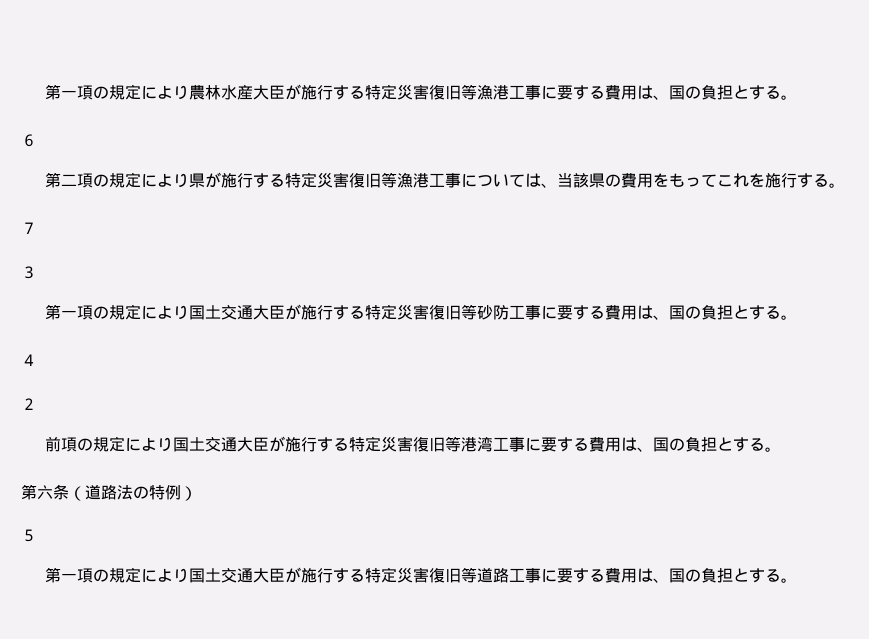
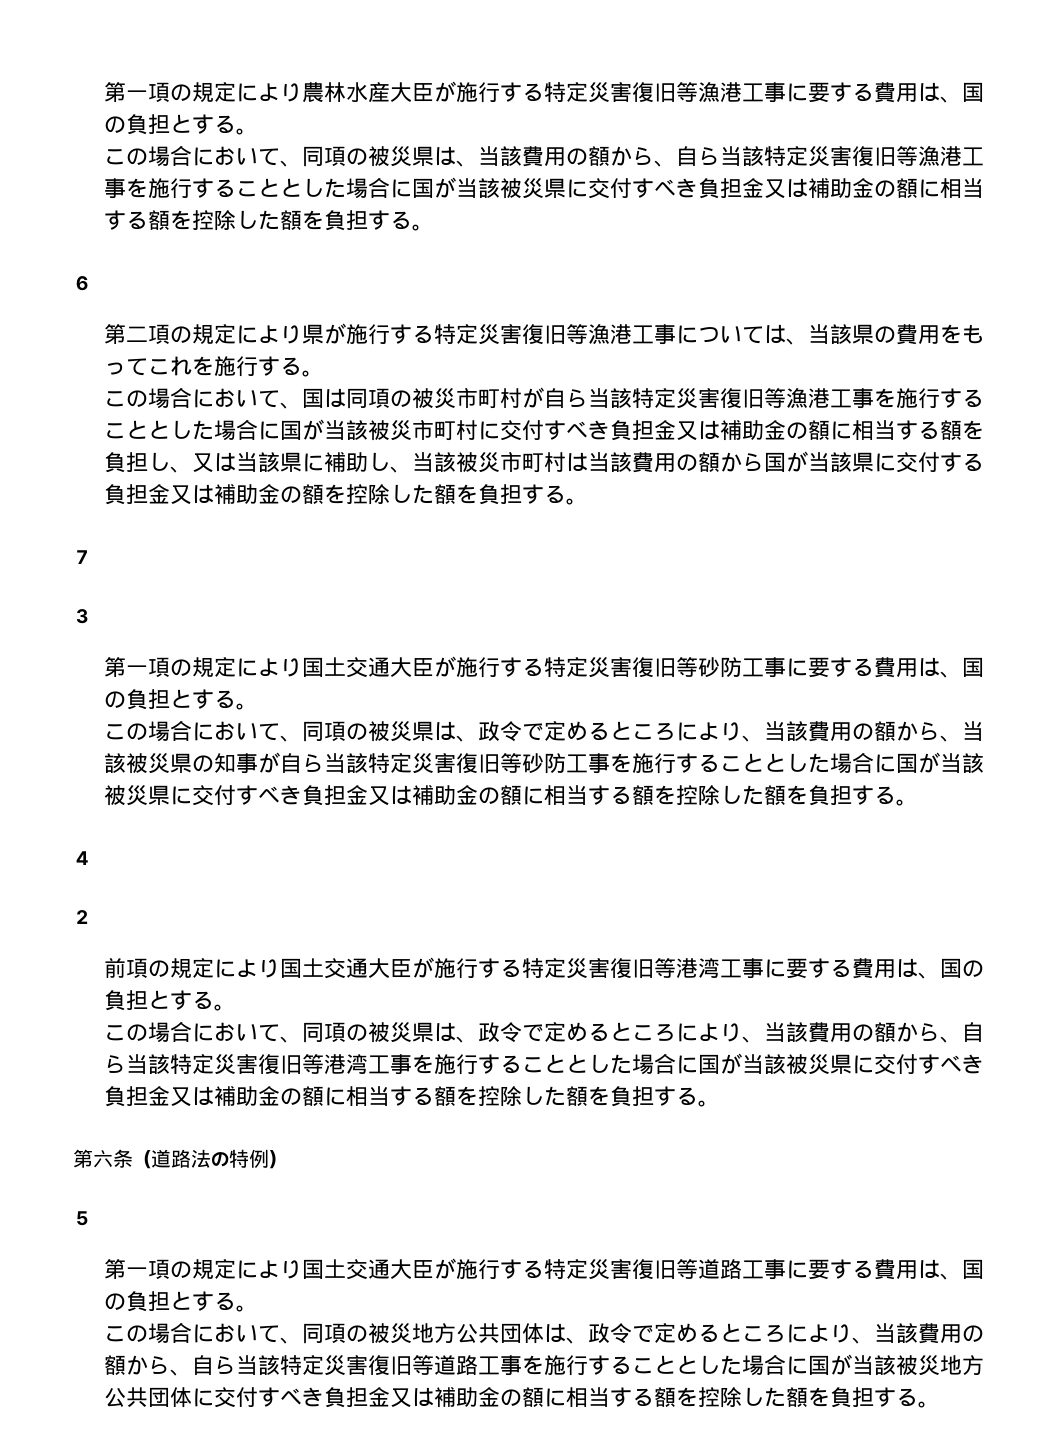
+ この場合において、同項の被災県は、当該費用の額から、自ら当該特定災害復旧等漁港工事を施行することとした場合に国が当該被災県に交付すべき負担金又は補助金の額に相当する額を控除した額を負担する。
+ この場合において、国は同項の被災市町村が自ら当該特定災害復旧等漁港工事を施行することとした場合に国が当該被災市町村に交付すべき負担金又は補助金の額に相当する額を負担し、又は当該県に補助し、当該被災市町村は当該費用の額から国が当該県に交付する負担金又は補助金の額を控除した額を負担する。
+ この場合において、同項の被災県は、政令で定めるところにより、当該費用の額から、当該被災県の知事が自ら当該特定災害復旧等砂防工事を施行することとした場合に国が当該被災県に交付すべき負担金又は補助金の額に相当する額を控除した額を負担する。
+ この場合において、同項の被災県は、政令で定めるところにより、当該費用の額から、自ら当該特定災害復旧等港湾工事を施行することとした場合に国が当該被災県に交付すべき負担金又は補助金の額に相当する額を控除した額を負担する。
+ この場合において、同項の被災地方公共団体は、政令で定めるところにより、当該費用の額から、自ら当該特定災害復旧等道路工事を施行することとした場合に国が当該被災地方公共団体に交付すべき負担金又は補助金の額に相当する額を控除した額を負担する。

